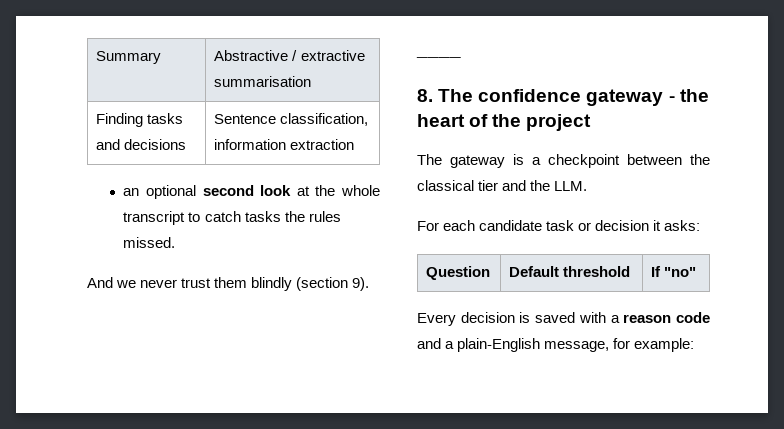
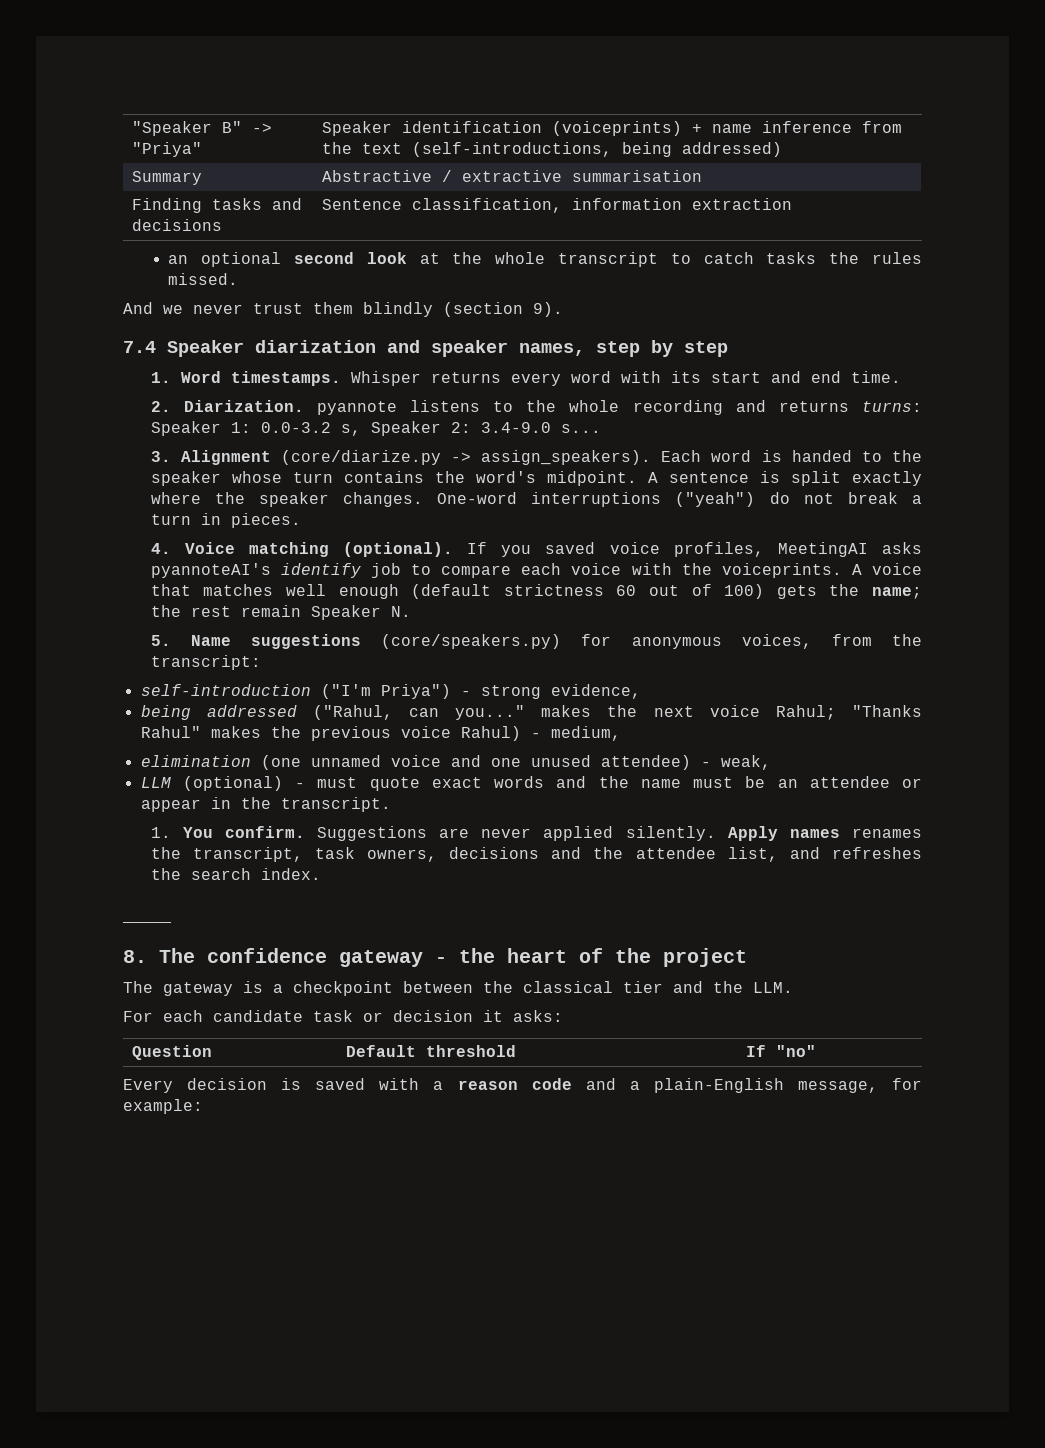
+ "Speaker B" -> "Priya" | Speaker identification (voiceprints) + name inference from the text (self-introductions, being addressed)
+ 7.4 Speaker diarization and speaker names, step by step
+ 1. Word timestamps. Whisper returns every word with its start and end time.
+ 2. Diarization. pyannote listens to the whole recording and returns turns: Speaker 1: 0.0-3.2 s, Speaker 2: 3.4-9.0 s...
+ 3. Alignment (core/diarize.py -> assign_speakers). Each word is handed to the speaker whose turn contains the word's midpoint. A sentence is split exactly where the speaker changes. One-word interruptions ("yeah") do not break a turn in pieces.
+ 4. Voice matching (optional). If you saved voice profiles, MeetingAI asks pyannoteAI's identify job to compare each voice with the voiceprints. A voice that matches well enough (default strictness 60 out of 100) gets the name; the rest remain Speaker N.
+ 5. Name suggestions (core/speakers.py) for anonymous voices, from the transcript:
+ self-introduction ("I'm Priya") - strong evidence,
+ being addressed ("Rahul, can you..." makes the next voice Rahul; "Thanks Rahul" makes the previous voice Rahul) - medium,
+ elimination (one unnamed voice and one unused attendee) - weak,
+ LLM (optional) - must quote exact words and the name must be an attendee or appear in the transcript.
+ 1. You confirm. Suggestions are never applied silently. Apply names renames the transcript, task owners, decisions and the attendee list, and refreshes the search index.

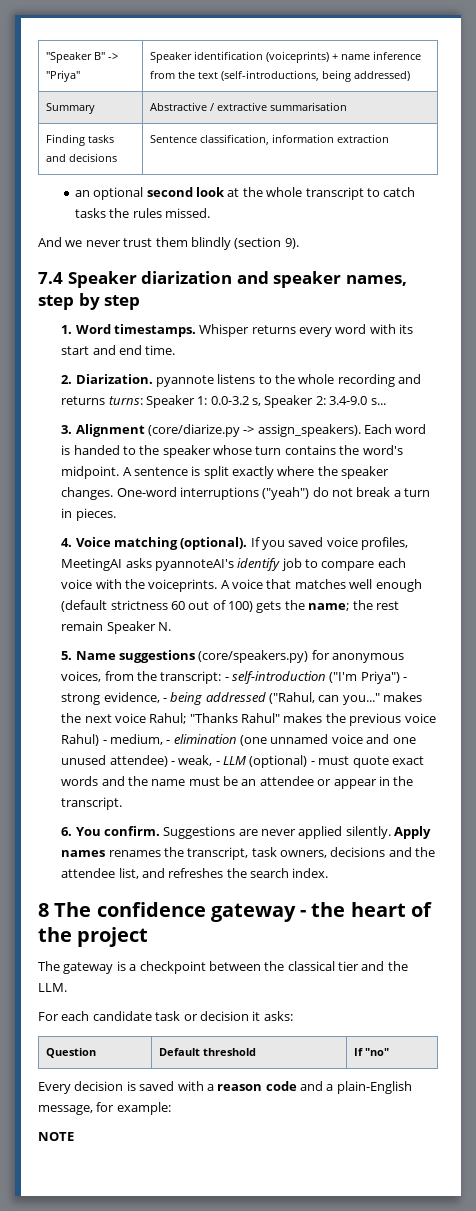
- 5. Name suggestions (core/speakers.py) for anonymous voices, from the transcript:
- self-introduction ("I'm Priya") - strong evidence,
- being addressed ("Rahul, can you..." makes the next voice Rahul;
+ 5. Name suggestions (core/speakers.py) for anonymous voices, from the transcript: - self-introduction ("I'm Priya") - strong evidence, - being addressed ("Rahul, can you..." makes the next voice Rahul;
- "Thanks Rahul" makes the previous voice Rahul) - medium,
- elimination (one unnamed voice and one unused attendee) - weak,
- LLM (optional) - must quote exact words and the name must be an attendee or appear in the transcript.
+ "Thanks Rahul" makes the previous voice Rahul) - medium, - elimination (one unnamed voice and one unused attendee) - weak, - LLM (optional) - must quote exact words and the name must be an attendee or appear in the transcript.
- 1. You confirm.
+ 6. You confirm.
- ____
- 8. The confidence gateway - the heart of the project
+ 8 The confidence gateway - the heart of the project
+ NOTE

